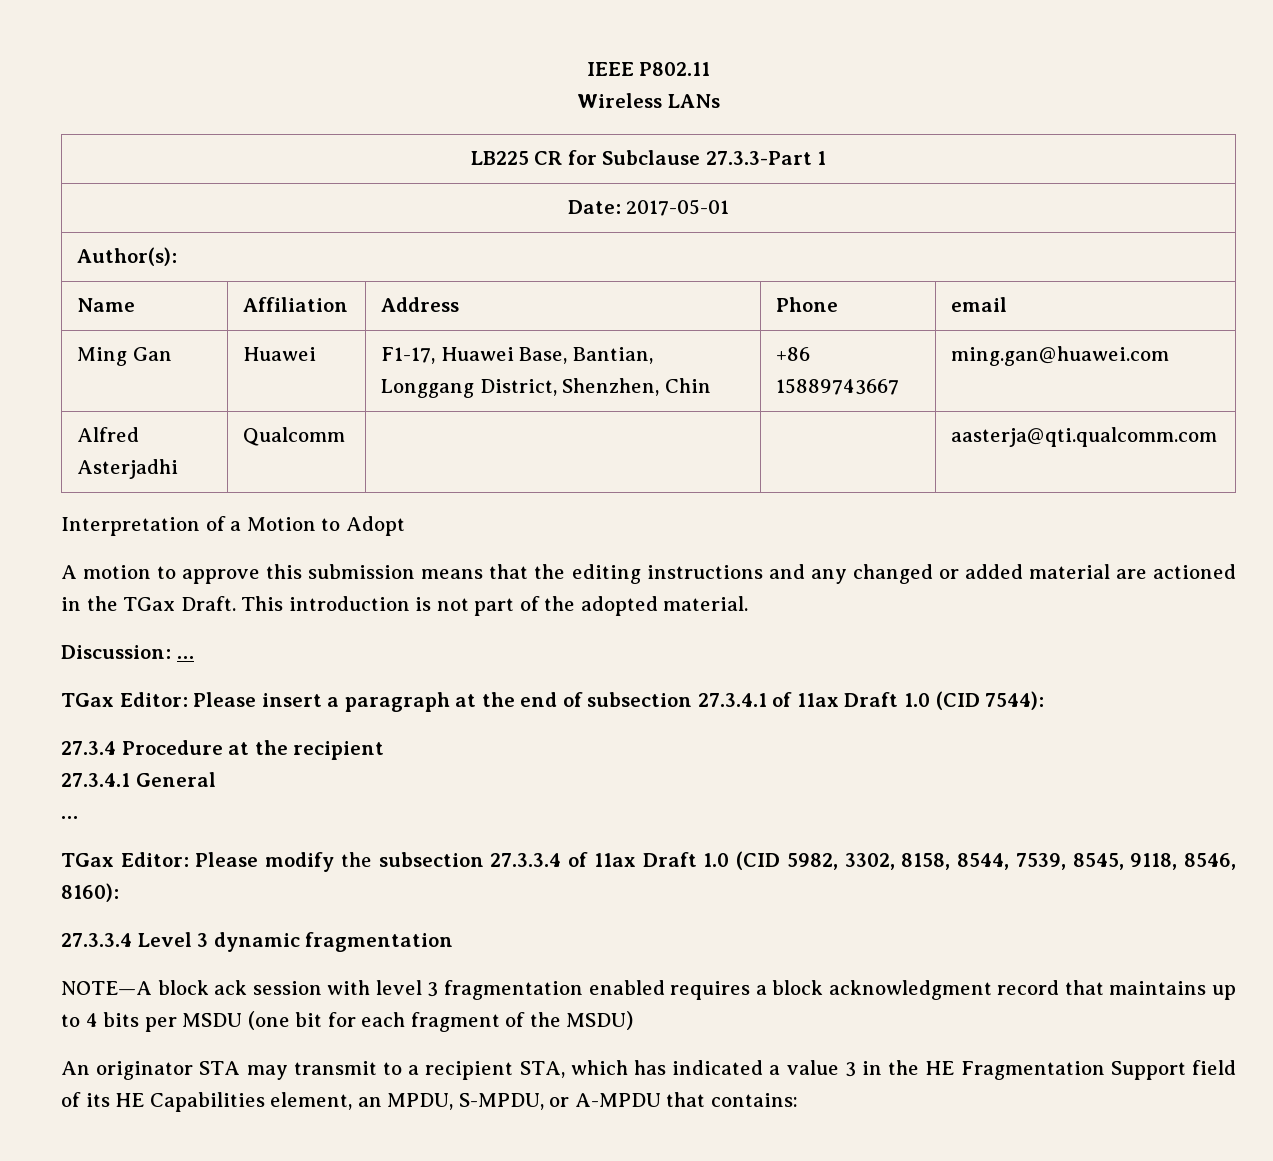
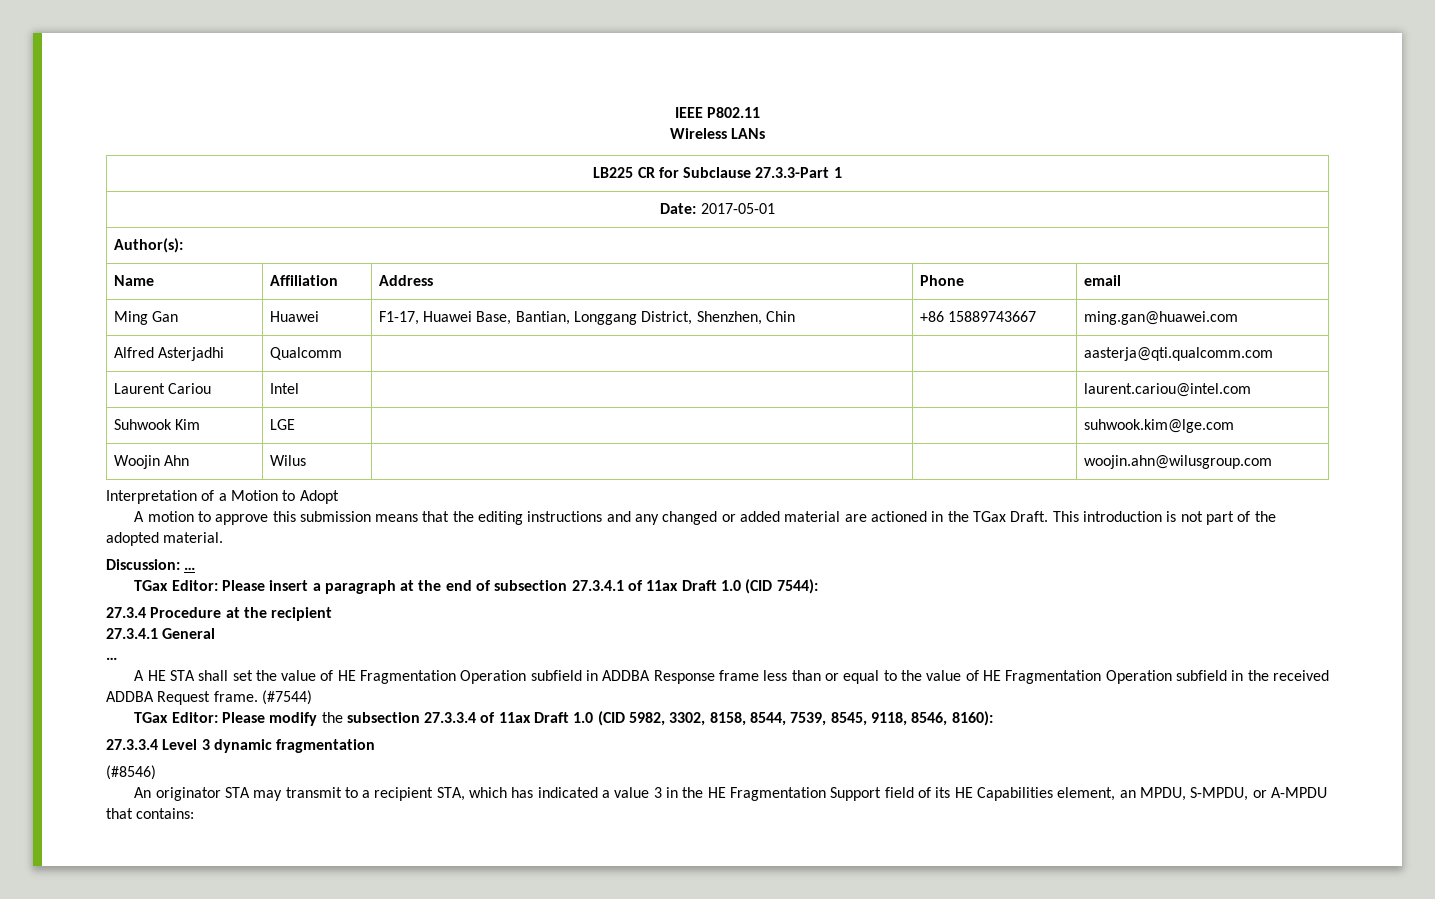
+ Laurent Cariou | Intel | | | laurent.cariou@intel.com
+ Suhwook Kim | LGE | | | suhwook.kim@lge.com
+ Woojin Ahn | Wilus | | | woojin.ahn@wilusgroup.com
+ A HE STA shall set the value of HE Fragmentation Operation subfield in ADDBA Response frame less than or equal to the value of HE Fragmentation Operation subfield in the received ADDBA Request frame. (#7544)
- NOTE—A block ack session with level 3 fragmentation enabled requires a block acknowledgment record that maintains up to 4 bits per MSDU (one bit for each fragment of the MSDU)
+ (#8546)

